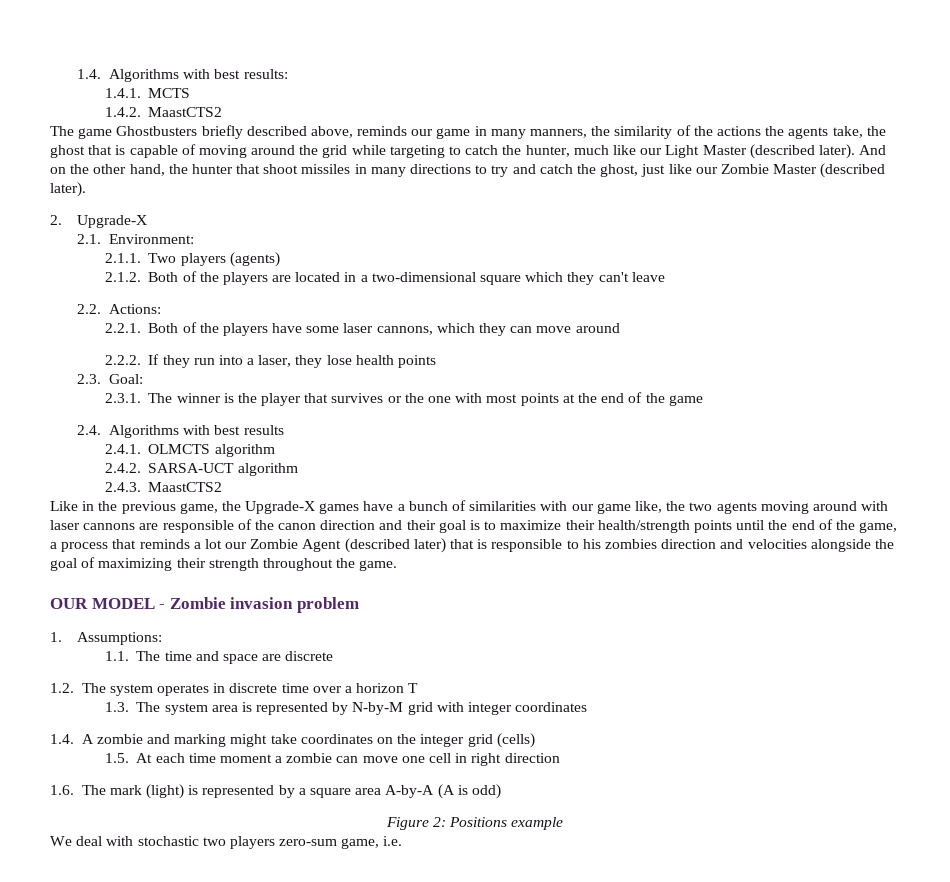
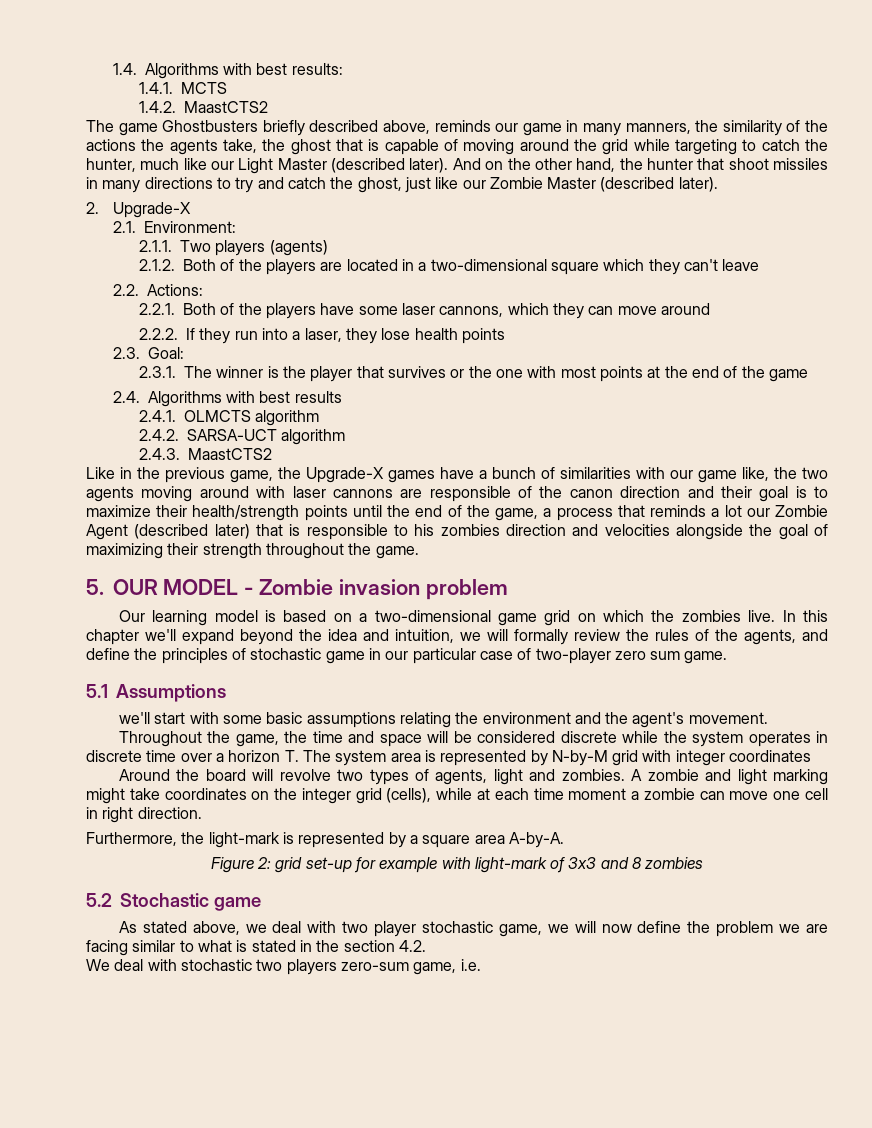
- OUR MODEL - Zombie invasion problem
+ 5. OUR MODEL - Zombie invasion problem
- 1. Assumptions:
- 1.1. The time and space are discrete
- 1.2. The system operates in discrete time over a horizon T
- 1.3. The system area is represented by N-by-M grid with integer coordinates
+ Our learning model is based on a two-dimensional game grid on which the zombies live. In this chapter we'll expand beyond the idea and intuition, we will formally review the rules of the agents, and define the principles of stochastic game in our particular case of two-player zero sum game.
+ 5.1 Assumptions
+ we'll start with some basic assumptions relating the environment and the agent's movement.
+ Throughout the game, the time and space will be considered discrete while the system operates in discrete time over a horizon T. The system area is represented by N-by-M grid with integer coordinates
- 1.4. A zombie and marking might take coordinates on the integer grid (cells)
- 1.5. At each time moment a zombie can move one cell in right direction
- 1.6. The mark (light) is represented by a square area A-by-A (A is odd)
- Figure 2: Positions example
+ Around the board will revolve two types of agents, light and zombies. A zombie and light marking might take coordinates on the integer grid (cells), while at each time moment a zombie can move one cell in right direction.
+ Furthermore, the light-mark is represented by a square area A-by-A.
+ Figure 2: grid set-up for example with light-mark of 3x3 and 8 zombies
+ 5.2 Stochastic game
+ As stated above, we deal with two player stochastic game, we will now define the problem we are facing similar to what is stated in the section 4.2.

